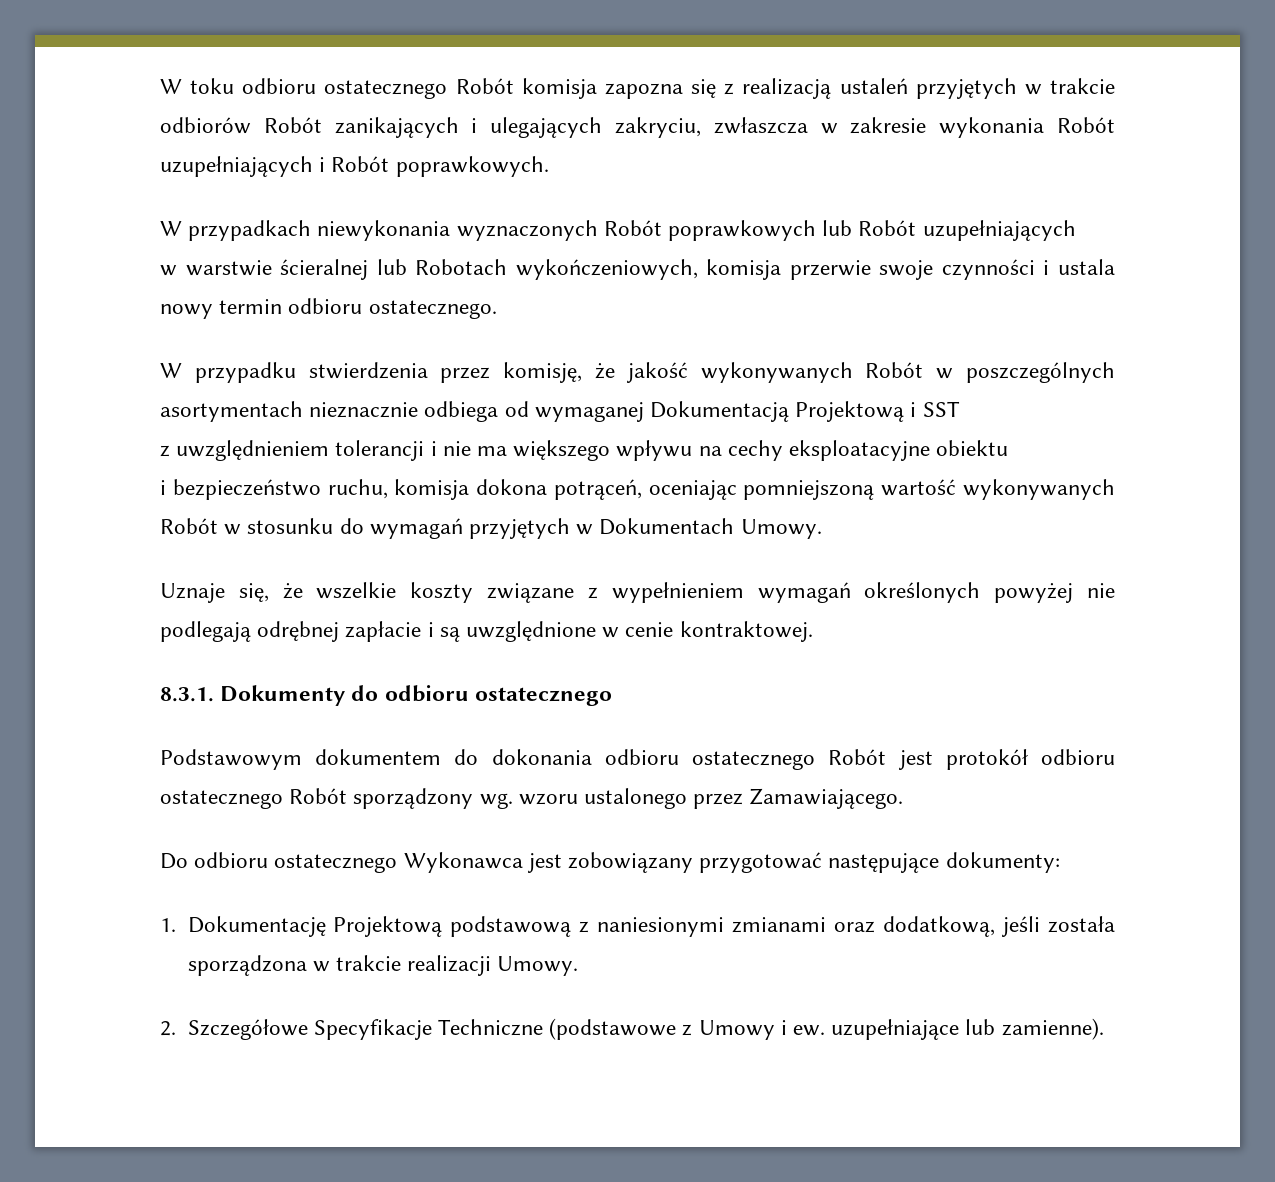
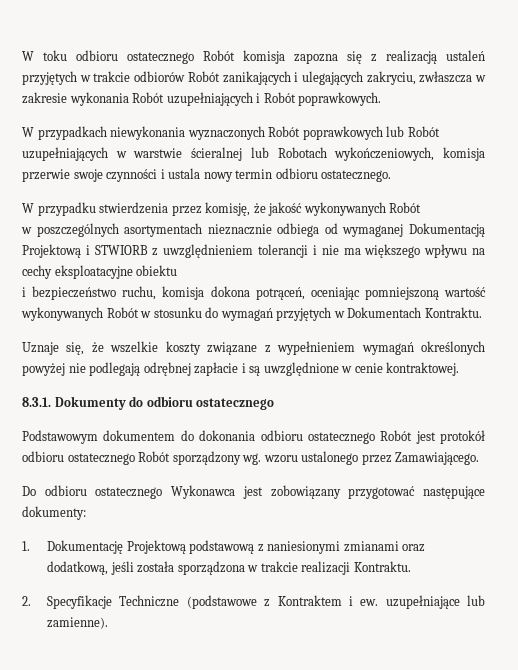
- W przypadkach niewykonania wyznaczonych Robót poprawkowych lub Robót uzupełniających
- w warstwie ścieralnej lub Robotach wykończeniowych, komisja przerwie swoje czynności i ustala nowy termin odbioru ostatecznego.
+ W przypadkach niewykonania wyznaczonych Robót poprawkowych lub Robót uzupełniających w warstwie ścieralnej lub Robotach wykończeniowych, komisja przerwie swoje czynności i ustala nowy termin odbioru ostatecznego.
- W przypadku stwierdzenia przez komisję, że jakość wykonywanych Robót w poszczególnych asortymentach nieznacznie odbiega od wymaganej Dokumentacją Projektową i SST
- z uwzględnieniem tolerancji i nie ma większego wpływu na cechy eksploatacyjne obiektu
+ W przypadku stwierdzenia przez komisję, że jakość wykonywanych Robót
+ w poszczególnych asortymentach nieznacznie odbiega od wymaganej Dokumentacją Projektową i STWIORB z uwzględnieniem tolerancji i nie ma większego wpływu na cechy eksploatacyjne obiektu
- i bezpieczeństwo ruchu, komisja dokona potrąceń, oceniając pomniejszoną wartość wykonywanych Robót w stosunku do wymagań przyjętych w Dokumentach Umowy.
+ i bezpieczeństwo ruchu, komisja dokona potrąceń, oceniając pomniejszoną wartość wykonywanych Robót w stosunku do wymagań przyjętych w Dokumentach Kontraktu.
- 1. Dokumentację Projektową podstawową z naniesionymi zmianami oraz dodatkową, jeśli została sporządzona w trakcie realizacji Umowy.
+ 1. Dokumentację Projektową podstawową z naniesionymi zmianami oraz dodatkową, jeśli została sporządzona w trakcie realizacji Kontraktu.
- 2. Szczegółowe Specyfikacje Techniczne (podstawowe z Umowy i ew. uzupełniające lub zamienne).
+ 2. Specyfikacje Techniczne (podstawowe z Kontraktem i ew. uzupełniające lub zamienne).

